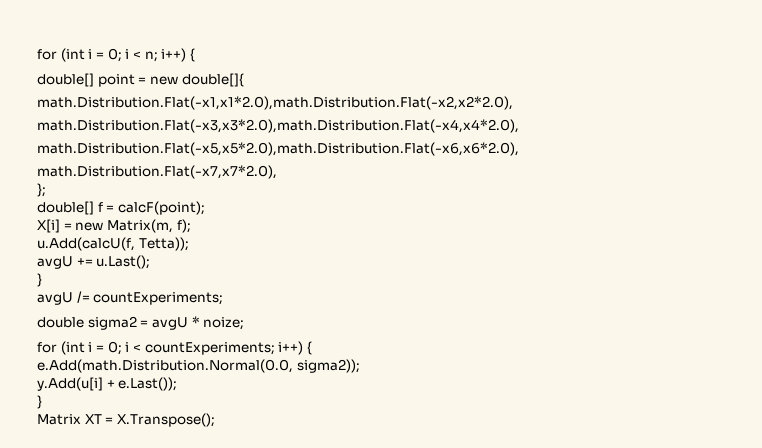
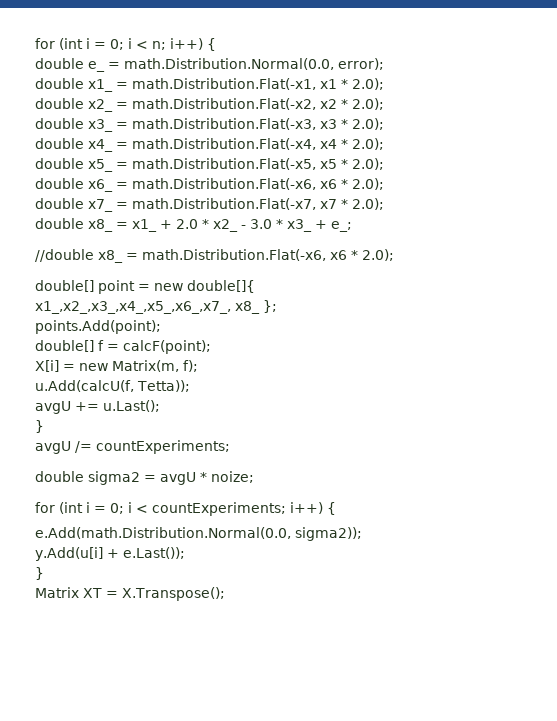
+ double e_ = math.Distribution.Normal(0.0, error);
+ double x1_ = math.Distribution.Flat(-x1, x1 * 2.0);
+ double x2_ = math.Distribution.Flat(-x2, x2 * 2.0);
+ double x3_ = math.Distribution.Flat(-x3, x3 * 2.0);
+ double x4_ = math.Distribution.Flat(-x4, x4 * 2.0);
+ double x5_ = math.Distribution.Flat(-x5, x5 * 2.0);
+ double x6_ = math.Distribution.Flat(-x6, x6 * 2.0);
+ double x7_ = math.Distribution.Flat(-x7, x7 * 2.0);
+ double x8_ = x1_ + 2.0 * x2_ - 3.0 * x3_ + e_;
+ //double x8_ = math.Distribution.Flat(-x6, x6 * 2.0);
- math.Distribution.Flat(-x1,x1*2.0),math.Distribution.Flat(-x2,x2*2.0),
- math.Distribution.Flat(-x3,x3*2.0),math.Distribution.Flat(-x4,x4*2.0),
- math.Distribution.Flat(-x5,x5*2.0),math.Distribution.Flat(-x6,x6*2.0),
- math.Distribution.Flat(-x7,x7*2.0),
- };
+ x1_,x2_,x3_,x4_,x5_,x6_,x7_, x8_ };
+ points.Add(point);

